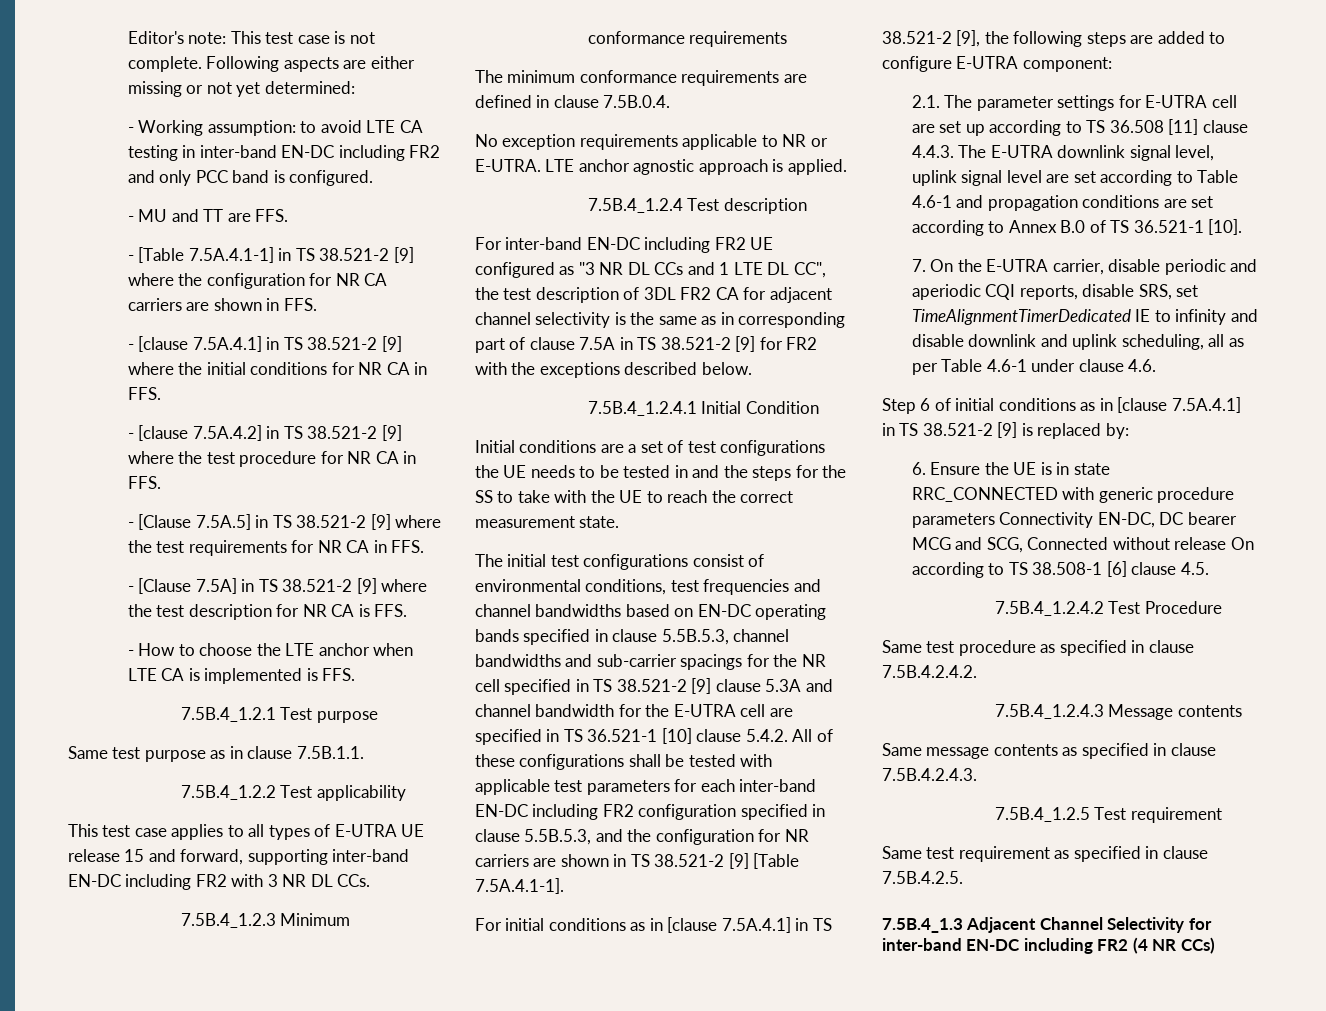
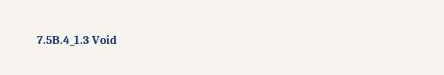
- Editor's note: This test case is not complete. Following aspects are either missing or not yet determined:
- - Working assumption: to avoid LTE CA testing in inter-band EN-DC including FR2 and only PCC band is configured.
- - MU and TT are FFS.
- - [Table 7.5A.4.1-1] in TS 38.521-2 [9] where the configuration for NR CA carriers are shown in FFS.
- - [clause 7.5A.4.1] in TS 38.521-2 [9] where the initial conditions for NR CA in FFS.
- - [clause 7.5A.4.2] in TS 38.521-2 [9] where the test procedure for NR CA in FFS.
- - [Clause 7.5A.5] in TS 38.521-2 [9] where the test requirements for NR CA in FFS.
- - [Clause 7.5A] in TS 38.521-2 [9] where the test description for NR CA is FFS.
- - How to choose the LTE anchor when LTE CA is implemented is FFS.
- 7.5B.4_1.2.1 Test purpose
- Same test purpose as in clause 7.5B.1.1.
- 7.5B.4_1.2.2 Test applicability
- This test case applies to all types of E-UTRA UE release 15 and forward, supporting inter-band EN-DC including FR2 with 3 NR DL CCs.
- 7.5B.4_1.2.3 Minimum conformance requirements
- The minimum conformance requirements are defined in clause 7.5B.0.4.
- No exception requirements applicable to NR or E-UTRA. LTE anchor agnostic approach is applied.
- 7.5B.4_1.2.4 Test description
- For inter-band EN-DC including FR2 UE configured as "3 NR DL CCs and 1 LTE DL CC", the test description of 3DL FR2 CA for adjacent channel selectivity is the same as in corresponding part of clause 7.5A in TS 38.521-2 [9] for FR2 with the exceptions described below.
- 7.5B.4_1.2.4.1 Initial Condition
- Initial conditions are a set of test configurations the UE needs to be tested in and the steps for the SS to take with the UE to reach the correct measurement state.
- The initial test configurations consist of environmental conditions, test frequencies and channel bandwidths based on EN-DC operating bands specified in clause 5.5B.5.3, channel bandwidths and sub-carrier spacings for the NR cell specified in TS 38.521-2 [9] clause 5.3A and channel bandwidth for the E-UTRA cell are specified in TS 36.521-1 [10] clause 5.4.2. All of these configurations shall be tested with applicable test parameters for each inter-band EN-DC including FR2 configuration specified in clause 5.5B.5.3, and the configuration for NR carriers are shown in TS 38.521-2 [9] [Table 7.5A.4.1-1].
- For initial conditions as in [clause 7.5A.4.1] in TS 38.521-2 [9], the following steps are added to configure E-UTRA component:
- 2.1. The parameter settings for E-UTRA cell are set up according to TS 36.508 [11] clause 4.4.3. The E-UTRA downlink signal level, uplink signal level are set according to Table 4.6-1 and propagation conditions are set according to Annex B.0 of TS 36.521-1 [10].
- 7. On the E-UTRA carrier, disable periodic and aperiodic CQI reports, disable SRS, set TimeAlignmentTimerDedicated IE to infinity and disable downlink and uplink scheduling, all as per Table 4.6-1 under clause 4.6.
- Step 6 of initial conditions as in [clause 7.5A.4.1] in TS 38.521-2 [9] is replaced by:
- 6. Ensure the UE is in state RRC_CONNECTED with generic procedure parameters Connectivity EN-DC, DC bearer MCG and SCG, Connected without release On according to TS 38.508-1 [6] clause 4.5.
- 7.5B.4_1.2.4.2 Test Procedure
- Same test procedure as specified in clause 7.5B.4.2.4.2.
- 7.5B.4_1.2.4.3 Message contents
- Same message contents as specified in clause 7.5B.4.2.4.3.
- 7.5B.4_1.2.5 Test requirement
- Same test requirement as specified in clause 7.5B.4.2.5.
- 7.5B.4_1.3 Adjacent Channel Selectivity for inter-band EN-DC including FR2 (4 NR CCs)
+ 7.5B.4_1.3 Void

